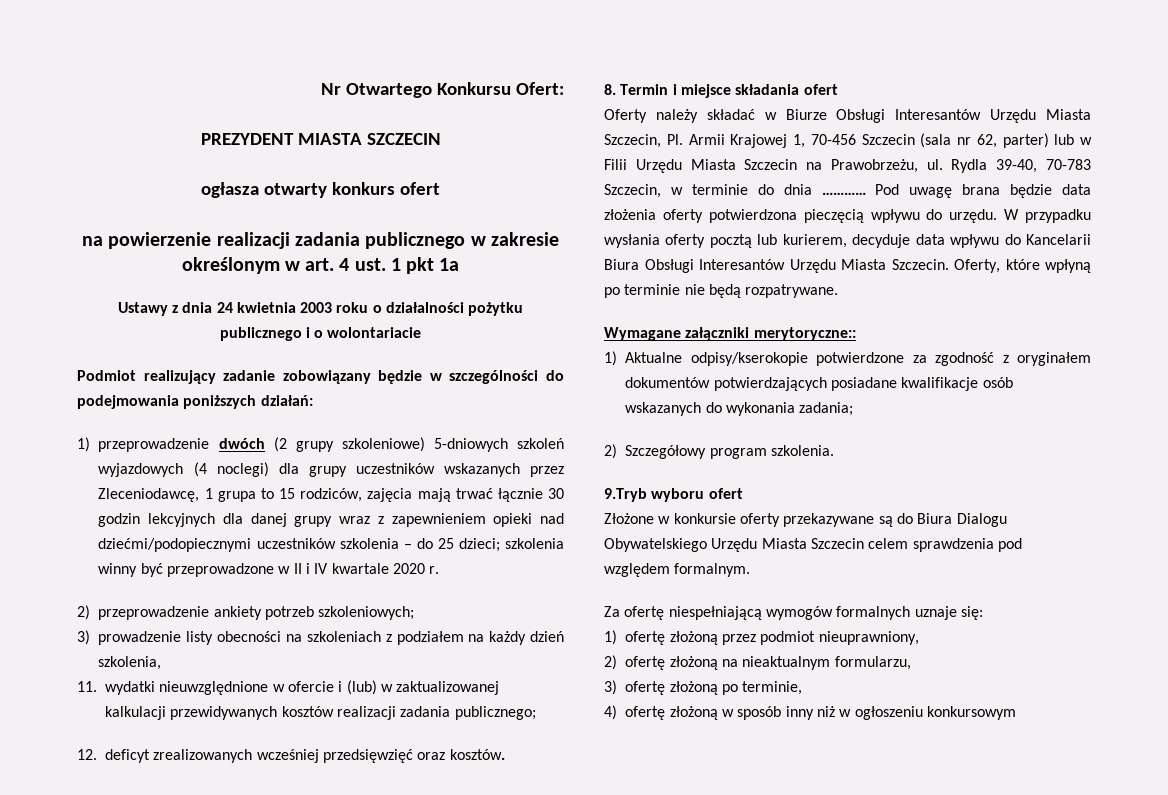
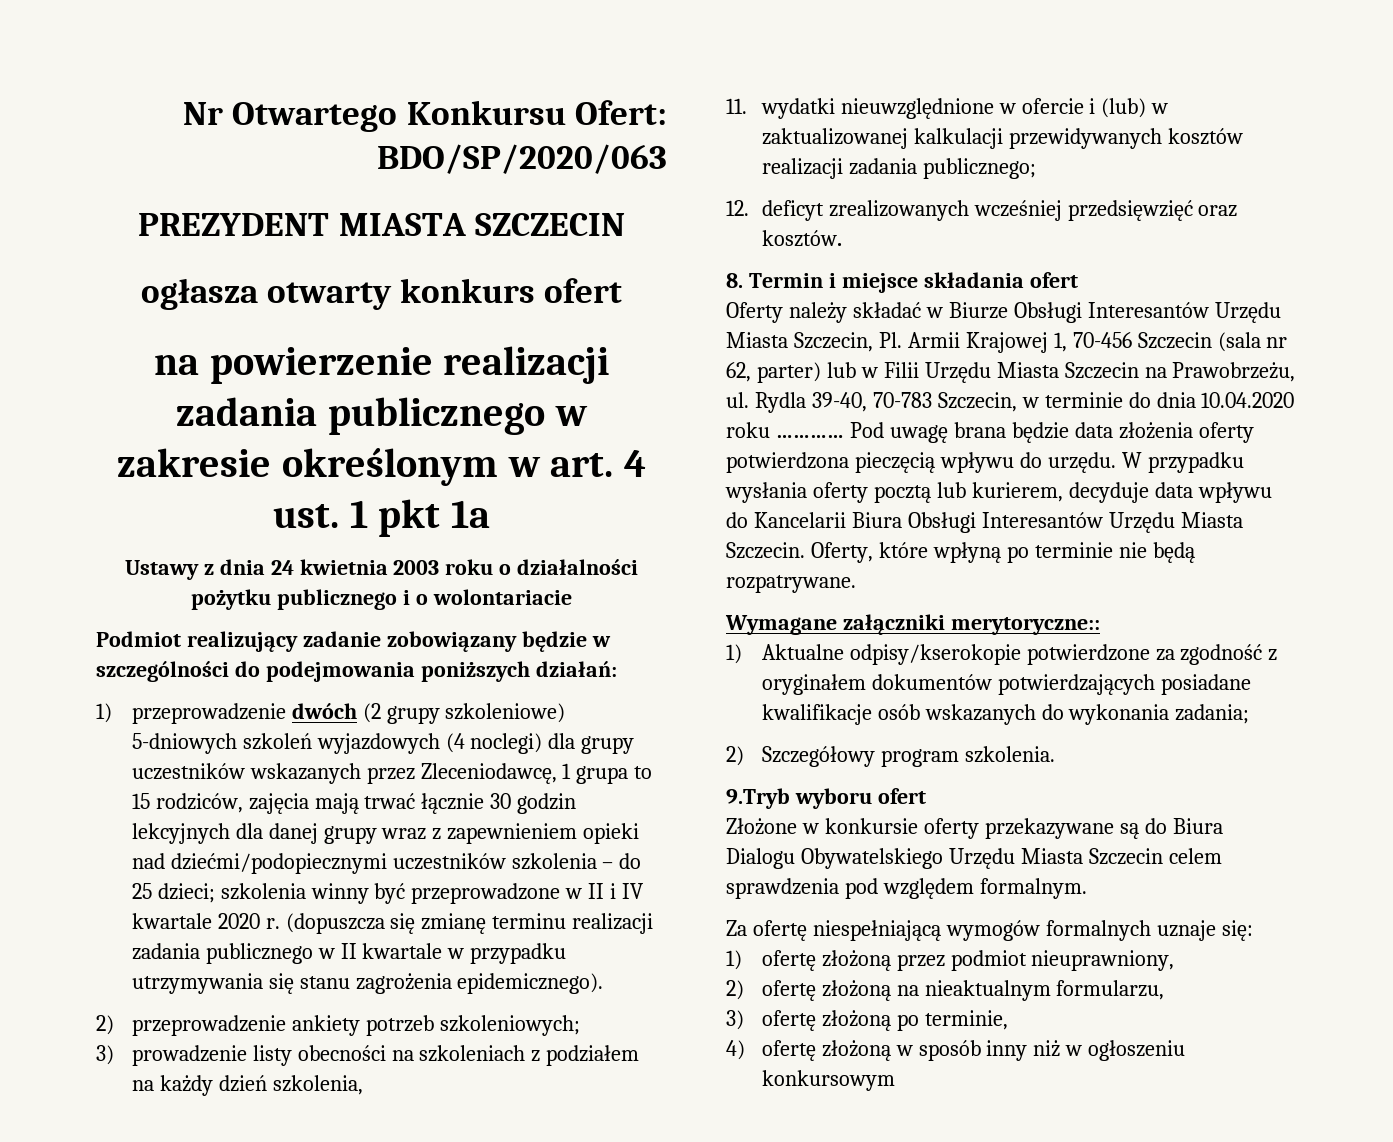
- Nr Otwartego Konkursu Ofert:
+ Nr Otwartego Konkursu Ofert: BDO/SP/2020/063
+ (dopuszcza się zmianę terminu realizacji zadania publicznego w II kwartale w przypadku utrzymywania się stanu zagrożenia epidemicznego).
- Rydla 39-40, 70-783 Szczecin, w terminie do dnia …………
+ Rydla 39-40, 70-783 Szczecin, w terminie do dnia 10.04.2020 roku …………

